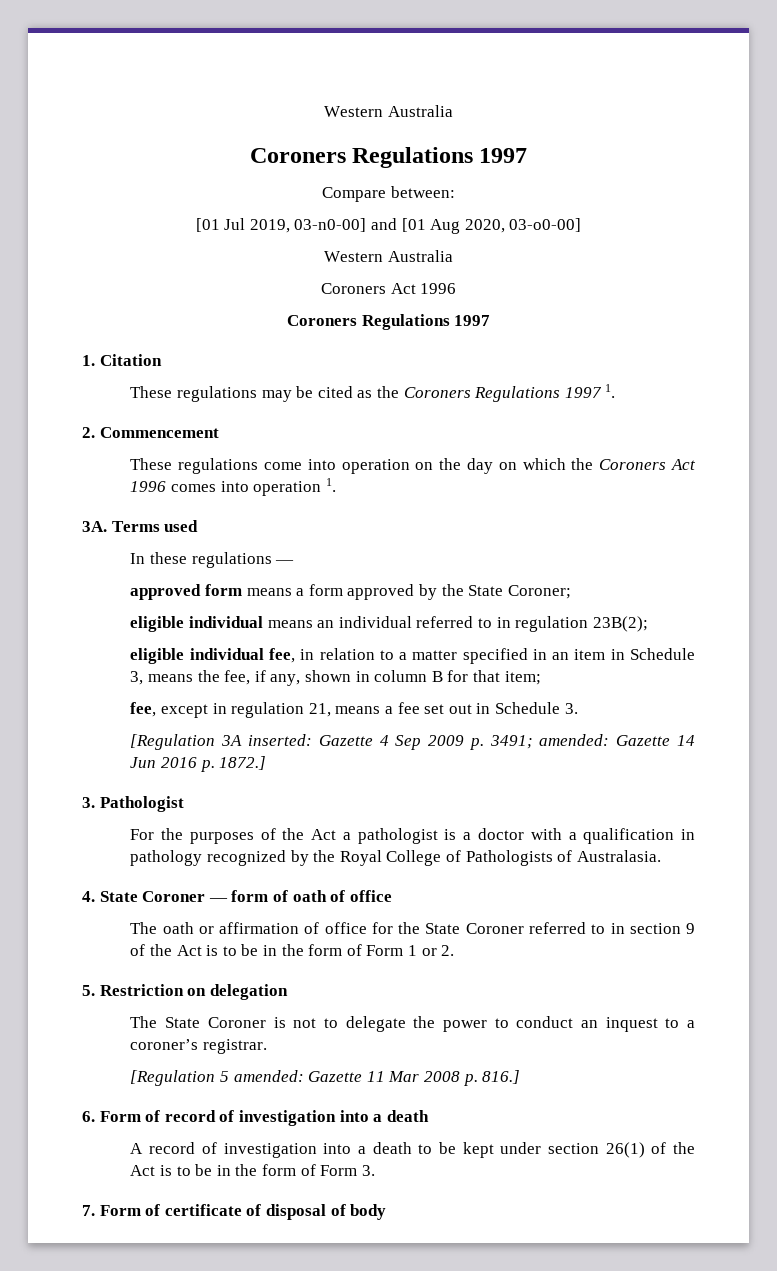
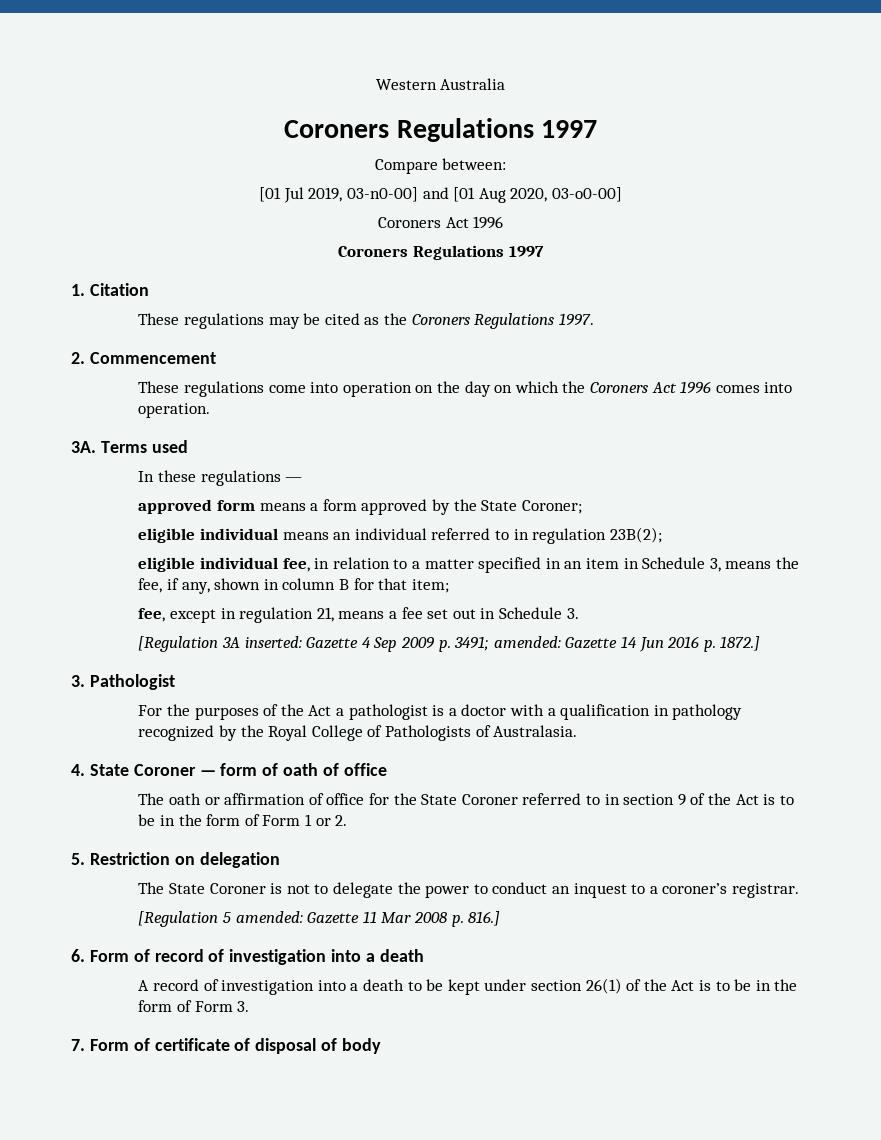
  [01 Jul 2019, 03-n0-00] and [01 Aug 2020, 03-o0-00]
- Western Australia
- These regulations may be cited as the Coroners Regulations 1997 1.
+ These regulations may be cited as the Coroners Regulations 1997.
- These regulations come into operation on the day on which the Coroners Act 1996 comes into operation 1.
+ These regulations come into operation on the day on which the Coroners Act 1996 comes into operation.

